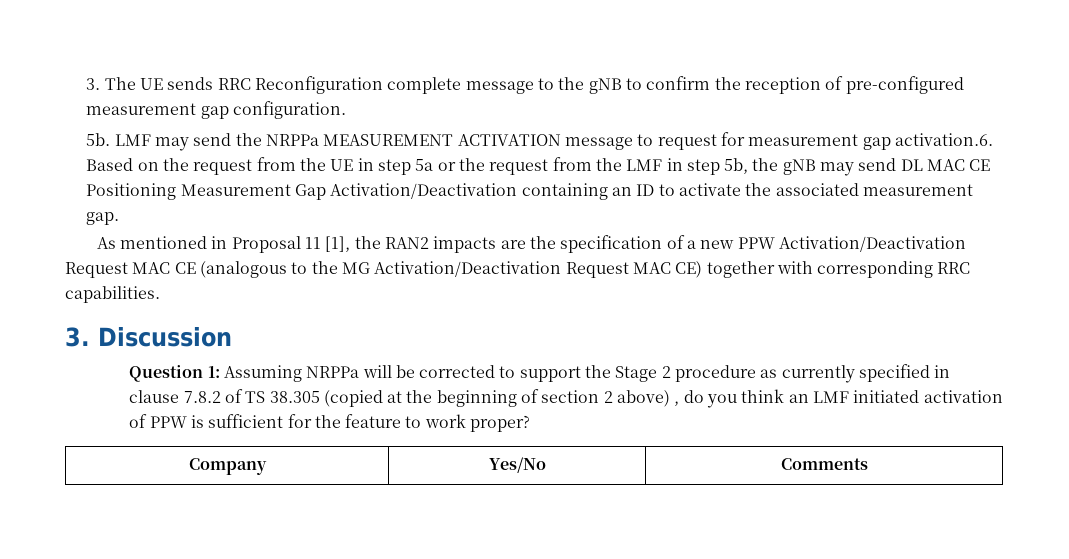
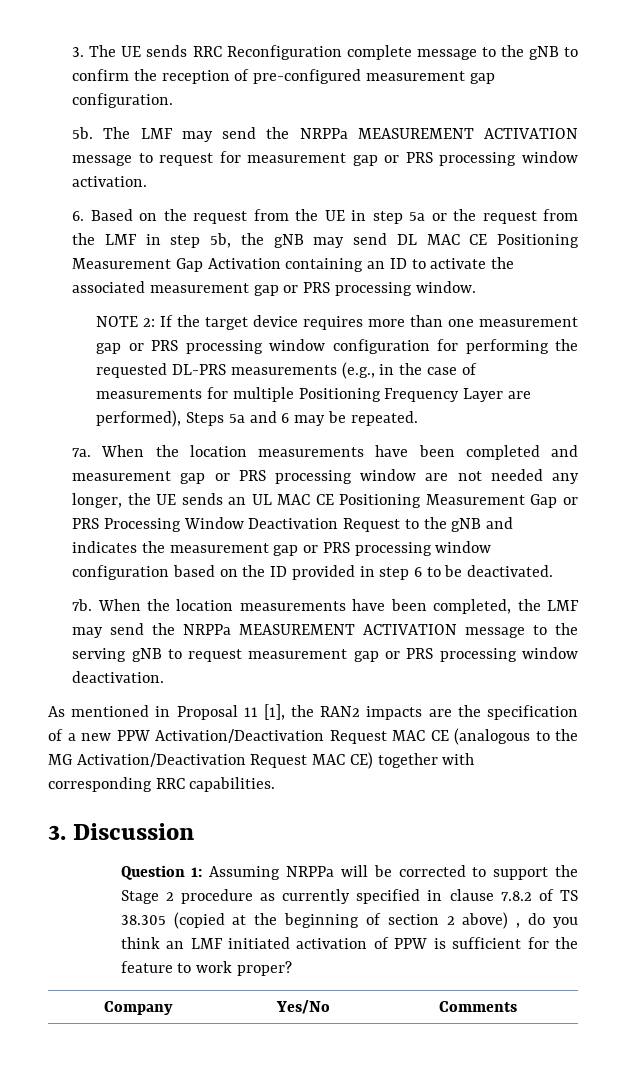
- LMF may send the NRPPa MEASUREMENT ACTIVATION message to request for measurement gap activation.6. Based on the request from the UE in step 5a or the request from the LMF in step 5b, the gNB may send DL MAC CE Positioning Measurement Gap Activation/Deactivation containing an ID to activate the associated measurement gap.
+ The LMF may send the NRPPa MEASUREMENT ACTIVATION message to request for measurement gap or PRS processing window activation.
+ 6. Based on the request from the UE in step 5a or the request from the LMF in step 5b, the gNB may send DL MAC CE Positioning Measurement Gap Activation containing an ID to activate the associated measurement gap or PRS processing window.
+ NOTE 2: If the target device requires more than one measurement gap or PRS processing window configuration for performing the requested DL-PRS measurements (e.g., in the case of measurements for multiple Positioning Frequency Layer are performed), Steps 5a and 6 may be repeated.
+ 7a. When the location measurements have been completed and measurement gap or PRS processing window are not needed any longer, the UE sends an UL MAC CE Positioning Measurement Gap or PRS Processing Window Deactivation Request to the gNB and indicates the measurement gap or PRS processing window configuration based on the ID provided in step 6 to be deactivated.
+ 7b. When the location measurements have been completed, the LMF may send the NRPPa MEASUREMENT ACTIVATION message to the serving gNB to request measurement gap or PRS processing window deactivation.

